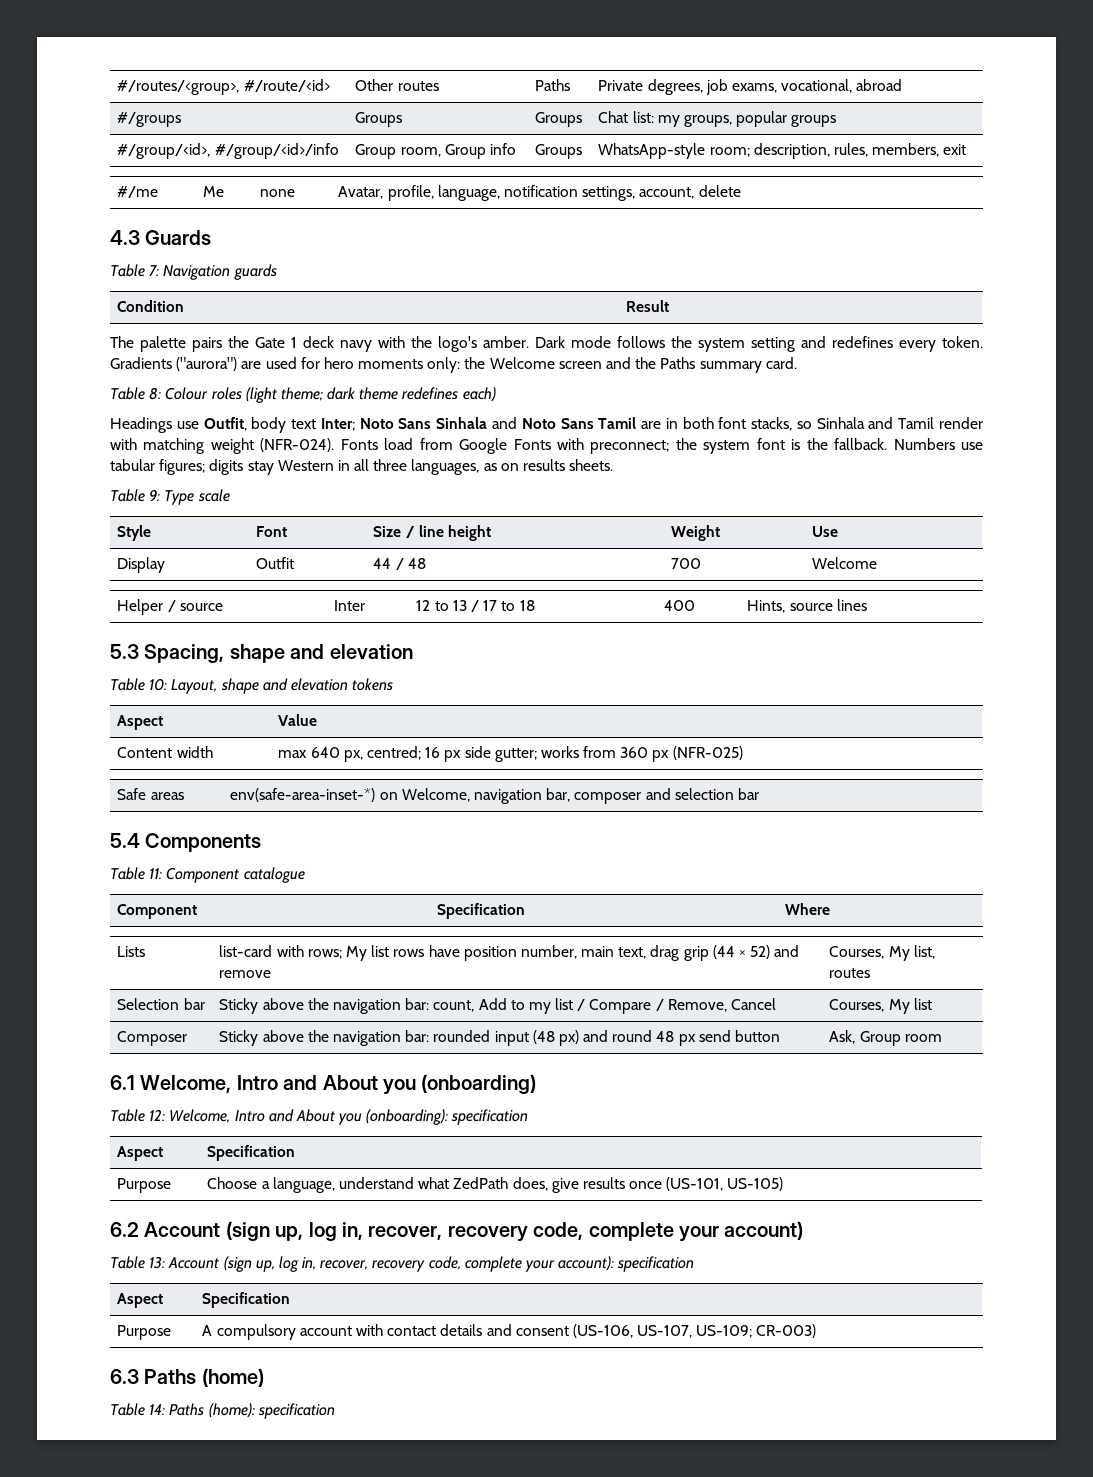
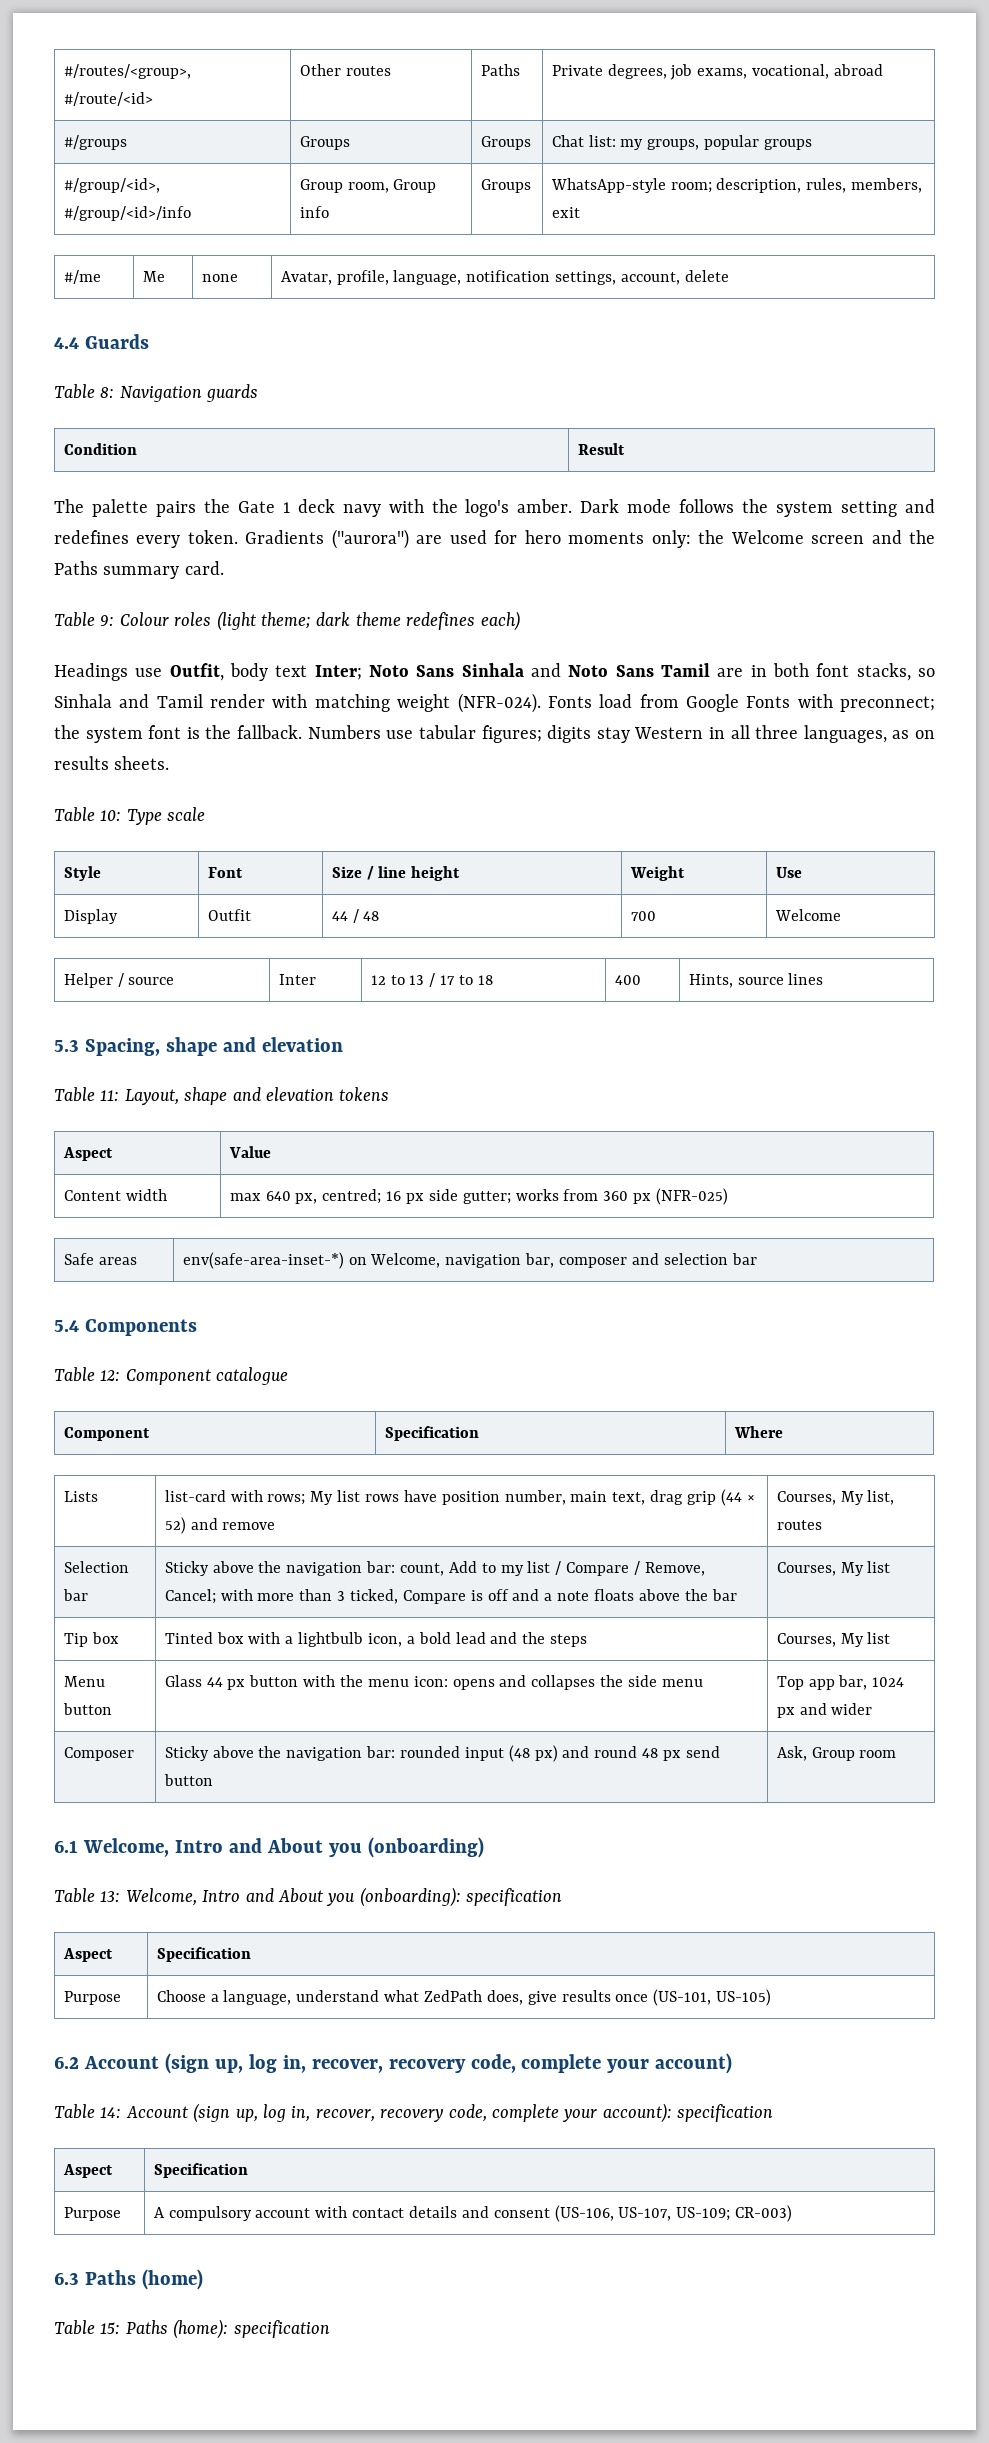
- 4.3 Guards
+ 4.4 Guards
- Table 7: Navigation guards
+ Table 8: Navigation guards
- Table 8: Colour roles (light theme; dark theme redefines each)
+ Table 9: Colour roles (light theme; dark theme redefines each)
- Table 9: Type scale
+ Table 10: Type scale
- Table 10: Layout, shape and elevation tokens
+ Table 11: Layout, shape and elevation tokens
- Table 11: Component catalogue
+ Table 12: Component catalogue
- Selection bar | Sticky above the navigation bar: count, Add to my list / Compare / Remove, Cancel | Courses, My list
+ Selection bar | Sticky above the navigation bar: count, Add to my list / Compare / Remove, Cancel; with more than 3 ticked, Compare is off and a note floats above the bar | Courses, My list
+ Tip box | Tinted box with a lightbulb icon, a bold lead and the steps | Courses, My list
+ Menu button | Glass 44 px button with the menu icon: opens and collapses the side menu | Top app bar, 1024 px and wider
- Table 12: Welcome, Intro and About you (onboarding): specification
+ Table 13: Welcome, Intro and About you (onboarding): specification
- Table 13: Account (sign up, log in, recover, recovery code, complete your account): specification
+ Table 14: Account (sign up, log in, recover, recovery code, complete your account): specification
- Table 14: Paths (home): specification
+ Table 15: Paths (home): specification

